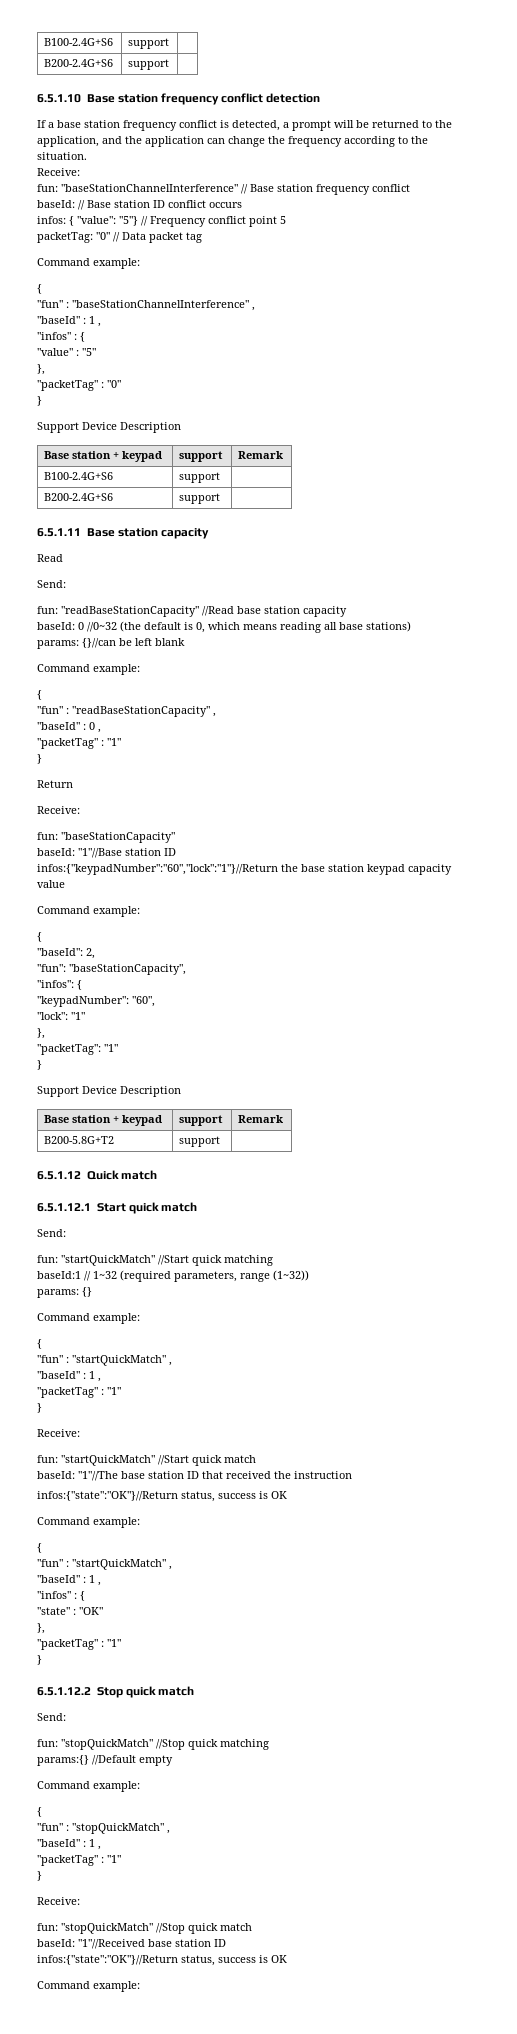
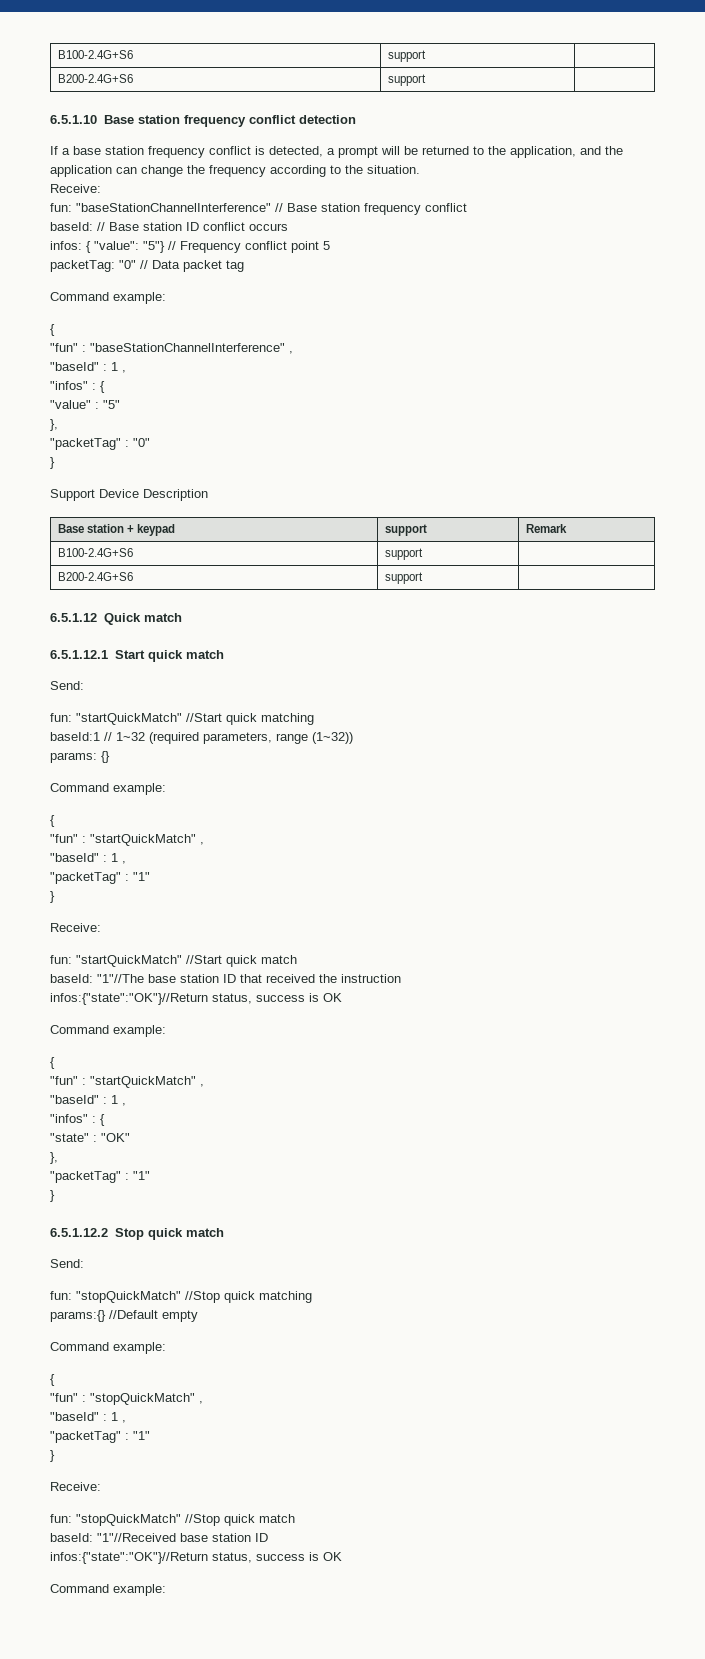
- 6.5.1.11 Base station capacity
- Read
- Send:
- fun: "readBaseStationCapacity" //Read base station capacity
- baseId: 0 //0~32 (the default is 0, which means reading all base stations)
- params: {}//can be left blank
- Command example:
- {
- "fun" : "readBaseStationCapacity" ,
- "baseId" : 0 ,
- "packetTag" : "1"
- }
- Return
- Receive:
- fun: "baseStationCapacity"
- baseId: "1"//Base station ID
- infos:{"keypadNumber":"60","lock":"1"}//Return the base station keypad capacity value
- Command example:
- {
- "baseId": 2,
- "fun": "baseStationCapacity",
- "infos": {
- "keypadNumber": "60",
- "lock": "1"
- },
- "packetTag": "1"
- }
- Support Device Description
- Base station + keypad | support | Remark
- B200-5.8G+T2 | support |

